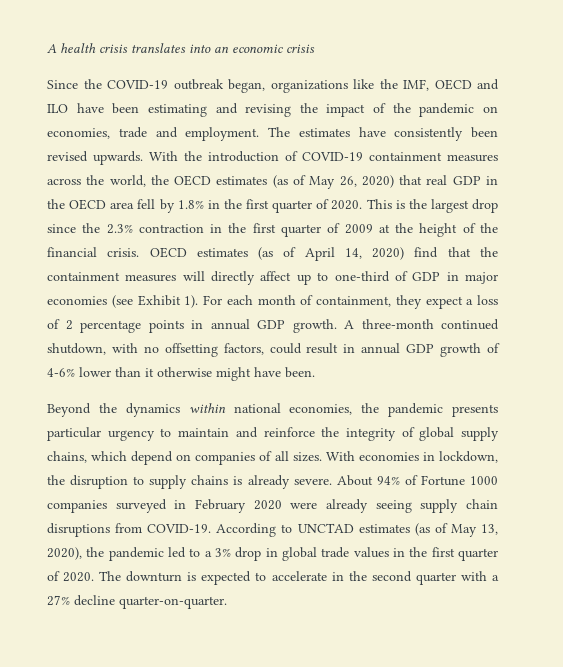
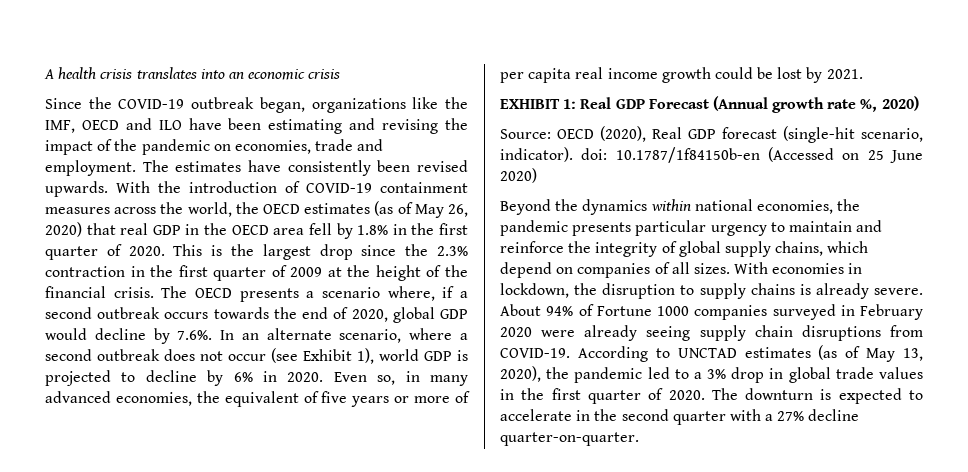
- OECD estimates (as of April 14, 2020) find that the containment measures will directly affect up to one-third of GDP in major economies (see Exhibit 1). For each month of containment, they expect a loss of 2 percentage points in annual GDP growth. A three-month continued shutdown, with no offsetting factors, could result in annual GDP growth of 4-6% lower than it otherwise might have been.
+ The OECD presents a scenario where, if a second outbreak occurs towards the end of 2020, global GDP would decline by 7.6%. In an alternate scenario, where a second outbreak does not occur (see Exhibit 1), world GDP is projected to decline by 6% in 2020. Even so, in many advanced economies, the equivalent of five years or more of per capita real income growth could be lost by 2021.
+ EXHIBIT 1: Real GDP Forecast (Annual growth rate %, 2020)
+ Source: OECD (2020), Real GDP forecast (single-hit scenario, indicator). doi: 10.1787/1f84150b-en (Accessed on 25 June 2020)

